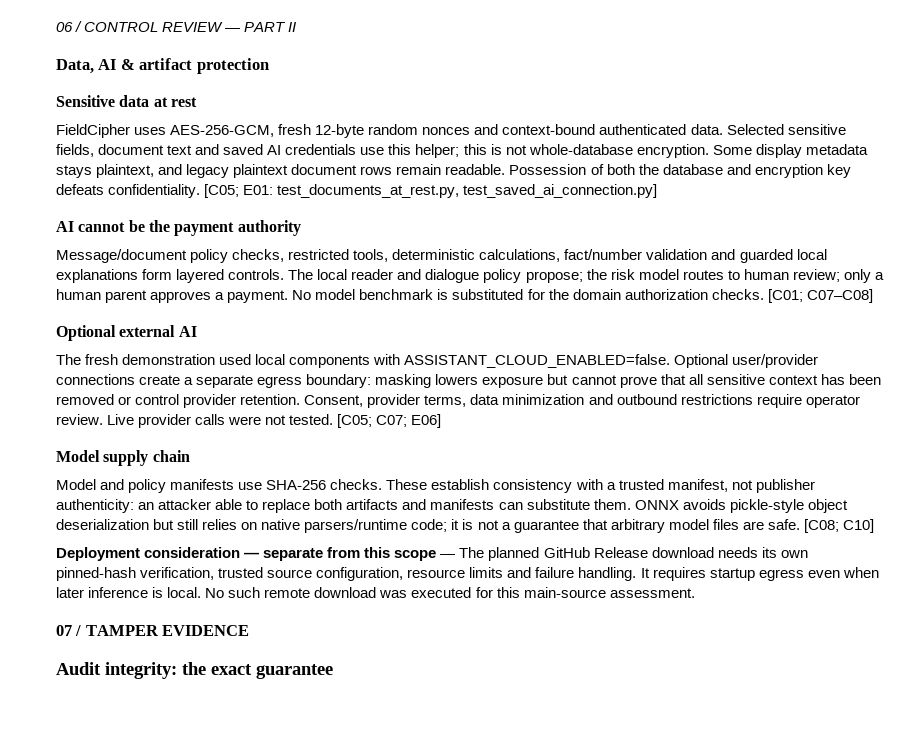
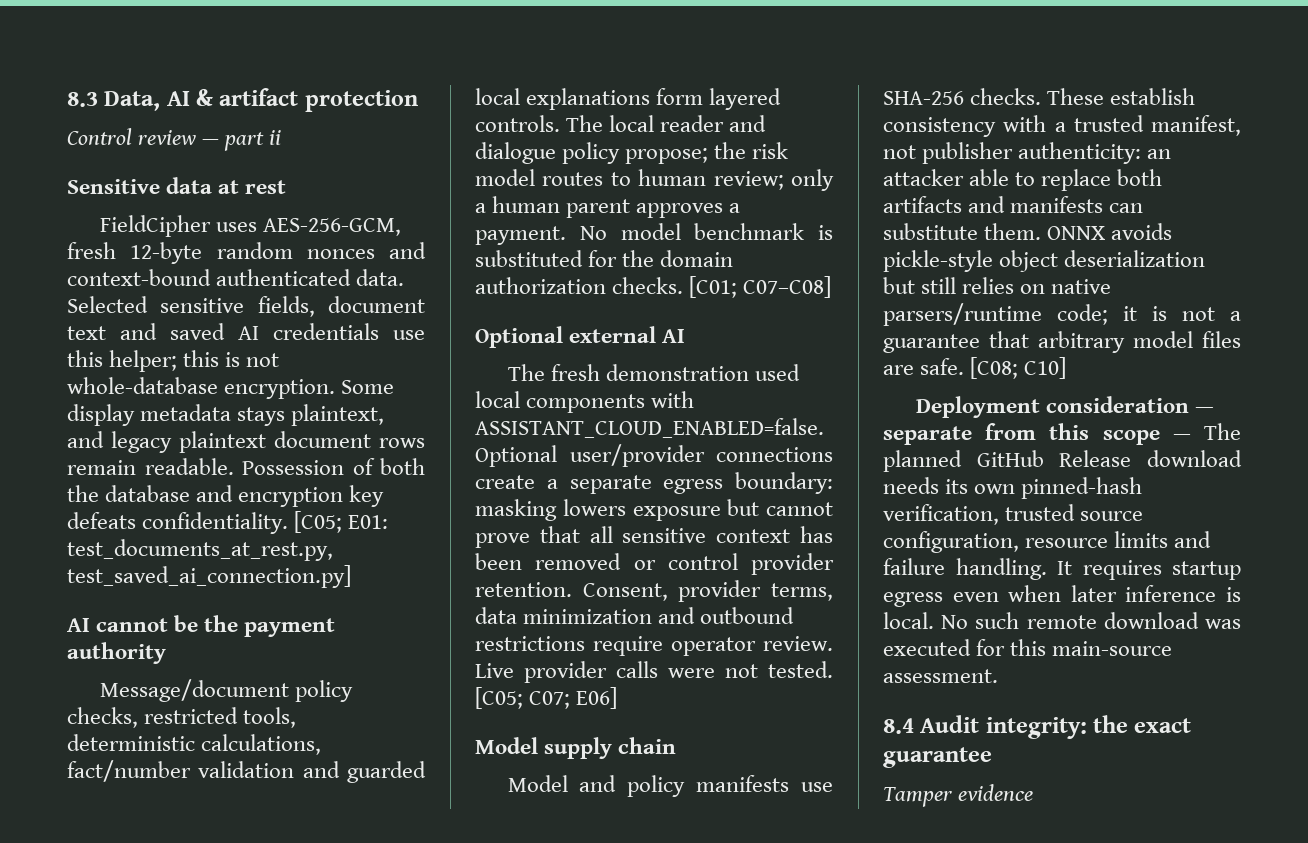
- 06 / CONTROL REVIEW — PART II
- Data, AI & artifact protection
+ 8.3 Data, AI & artifact protection
+ Control review — part ii
- 07 / TAMPER EVIDENCE
- Audit integrity: the exact guarantee
+ 8.4 Audit integrity: the exact guarantee
+ Tamper evidence

